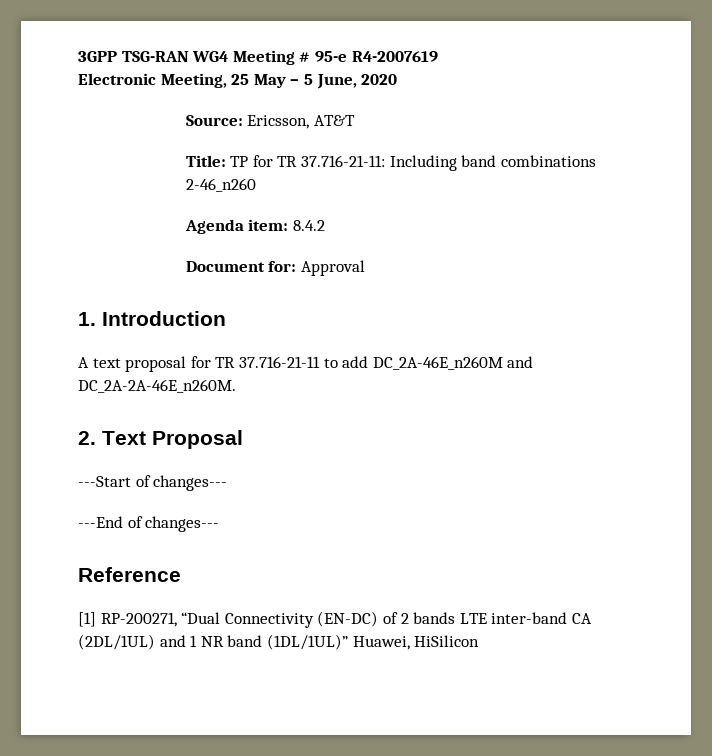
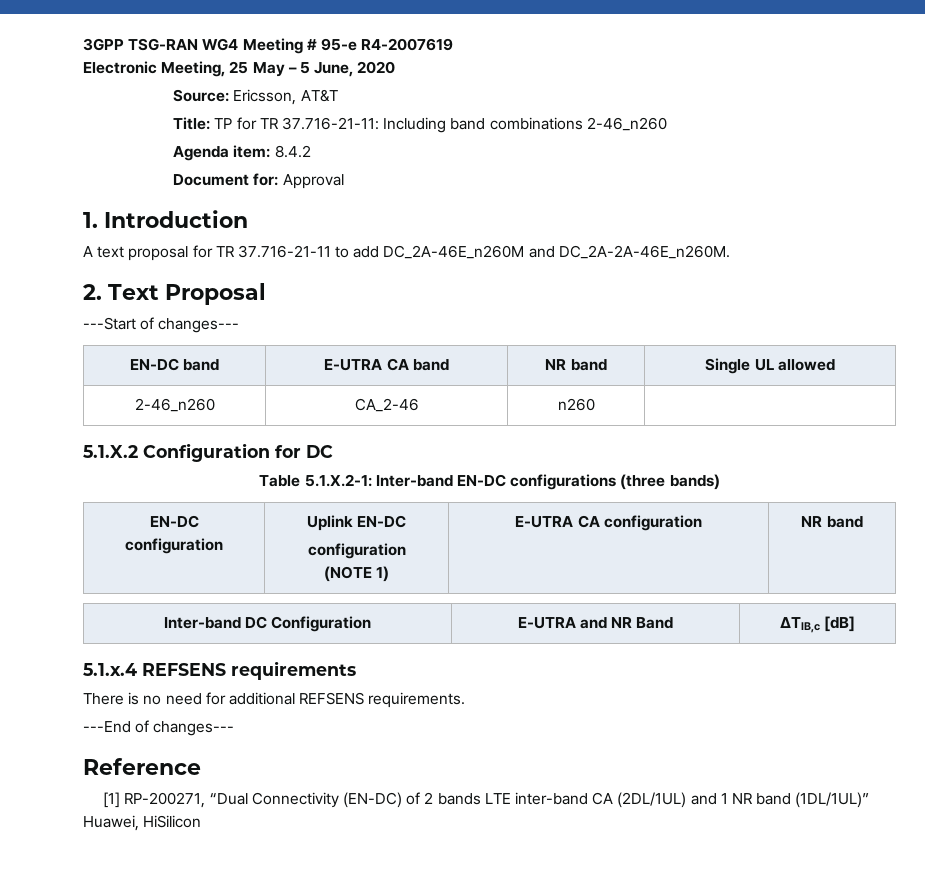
+ EN-DC band | E-UTRA CA band | NR band | Single UL allowed
+ 2-46_n260 | CA_2-46 | n260 |
+ 5.1.X.2 Configuration for DC
+ Table 5.1.X.2-1: Inter-band EN-DC configurations (three bands)
+ EN-DC
+ configuration | Uplink EN-DC
+ configuration
+ (NOTE 1) | E-UTRA CA configuration | NR band
+ Inter-band DC Configuration | E-UTRA and NR Band | ΔTIB,c [dB]
+ 5.1.x.4 REFSENS requirements
+ There is no need for additional REFSENS requirements.

